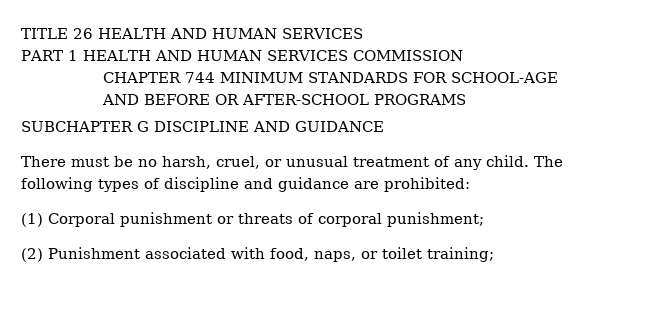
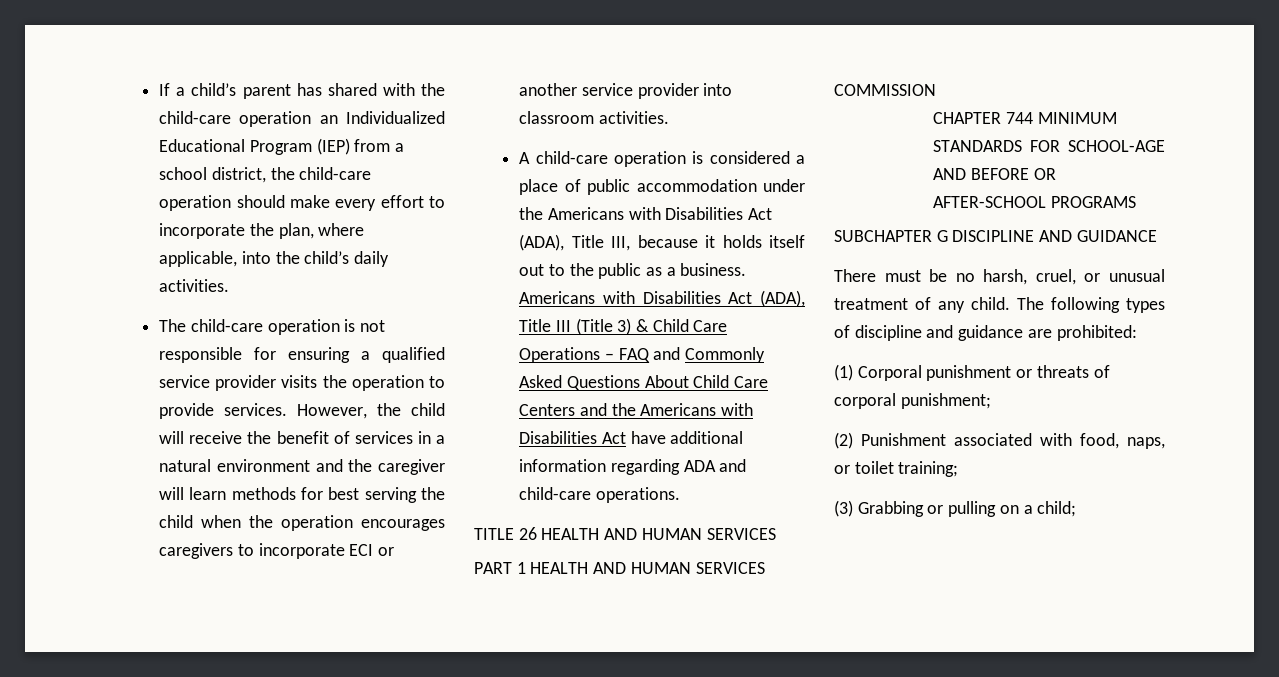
+ If a child’s parent has shared with the child-care operation an Individualized Educational Program (IEP) from a school district, the child-care operation should make every effort to incorporate the plan, where applicable, into the child’s daily activities.
+ The child-care operation is not responsible for ensuring a qualified service provider visits the operation to provide services. However, the child will receive the benefit of services in a natural environment and the caregiver will learn methods for best serving the child when the operation encourages caregivers to incorporate ECI or another service provider into classroom activities.
+ A child-care operation is considered a place of public accommodation under the Americans with Disabilities Act (ADA), Title III, because it holds itself out to the public as a business. Americans with Disabilities Act (ADA), Title III (Title 3) & Child Care Operations – FAQ and Commonly Asked Questions About Child Care Centers and the Americans with Disabilities Act have additional information regarding ADA and child-care operations.
+ (3) Grabbing or pulling on a child;

